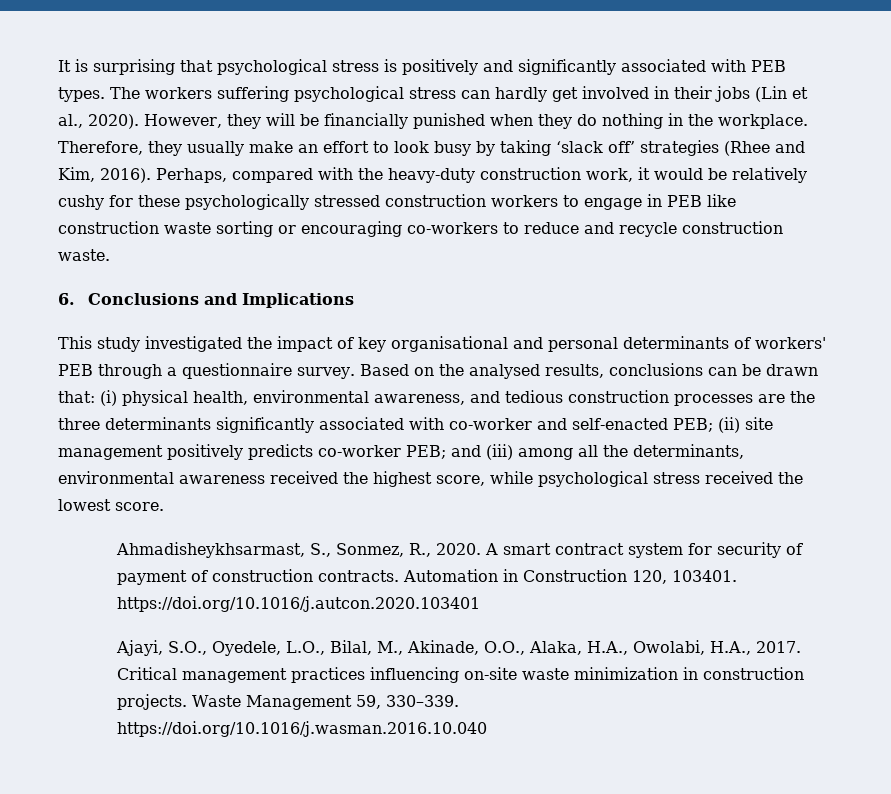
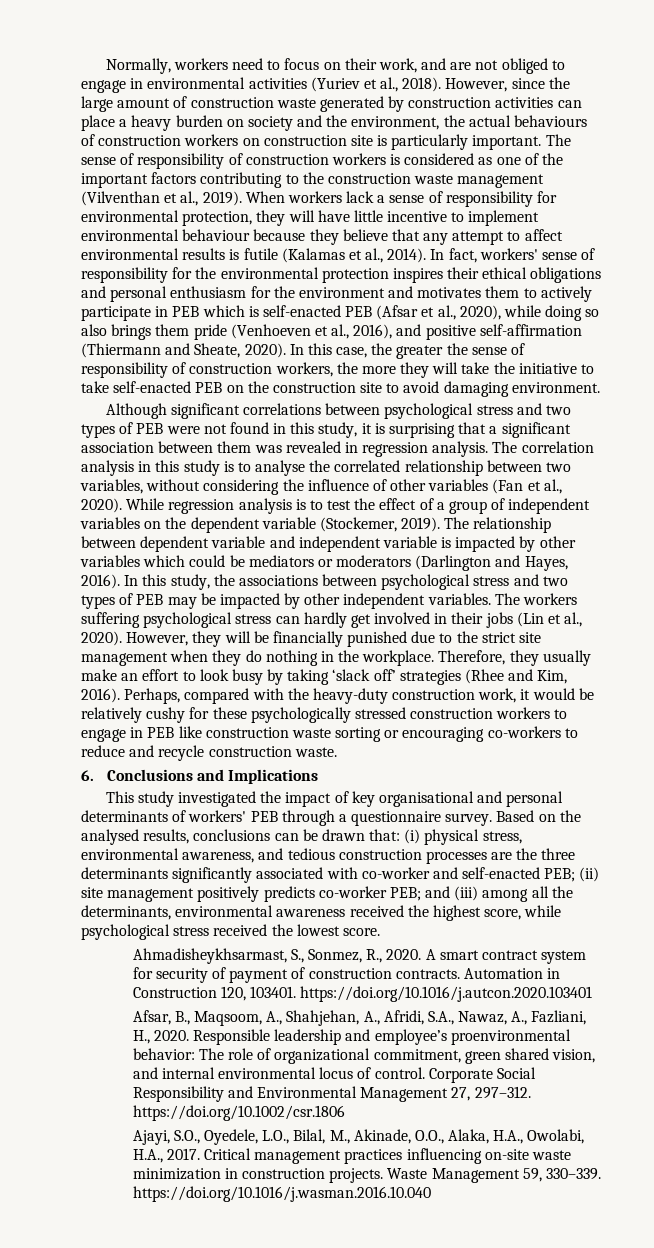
- It is surprising that psychological stress is positively and significantly associated with PEB types.
+ Normally, workers need to focus on their work, and are not obliged to engage in environmental activities (Yuriev et al., 2018). However, since the large amount of construction waste generated by construction activities can place a heavy burden on society and the environment, the actual behaviours of construction workers on construction site is particularly important. The sense of responsibility of construction workers is considered as one of the important factors contributing to the construction waste management (Vilventhan et al., 2019). When workers lack a sense of responsibility for environmental protection, they will have little incentive to implement environmental behaviour because they believe that any attempt to affect environmental results is futile (Kalamas et al., 2014). In fact, workers' sense of responsibility for the environmental protection inspires their ethical obligations and personal enthusiasm for the environment and motivates them to actively participate in PEB which is self-enacted PEB (Afsar et al., 2020), while doing so also brings them pride (Venhoeven et al., 2016), and positive self-affirmation (Thiermann and Sheate, 2020). In this case, the greater the sense of responsibility of construction workers, the more they will take the initiative to take self-enacted PEB on the construction site to avoid damaging environment.
+ Although significant correlations between psychological stress and two types of PEB were not found in this study, it is surprising that a significant association between them was revealed in regression analysis. The correlation analysis in this study is to analyse the correlated relationship between two variables, without considering the influence of other variables (Fan et al., 2020). While regression analysis is to test the effect of a group of independent variables on the dependent variable (Stockemer, 2019). The relationship between dependent variable and independent variable is impacted by other variables which could be mediators or moderators (Darlington and Hayes, 2016). In this study, the associations between psychological stress and two types of PEB may be impacted by other independent variables.
- However, they will be financially punished when they do nothing in the workplace.
+ However, they will be financially punished due to the strict site management when they do nothing in the workplace.
- Based on the analysed results, conclusions can be drawn that: (i) physical health, environmental awareness, and tedious construction processes are the three determinants significantly associated with co-worker and self-enacted PEB; (ii) site management positively predicts co-worker PEB; and (iii) among all the determinants, environmental awareness received the highest score, while psychological stress received the lowest score.
+ Based on the analysed results, conclusions can be drawn that: (i) physical stress, environmental awareness, and tedious construction processes are the three determinants significantly associated with co-worker and self-enacted PEB; (ii) site management positively predicts co-worker PEB; and (iii) among all the determinants, environmental awareness received the highest score, while psychological stress received the lowest score.
+ Afsar, B., Maqsoom, A., Shahjehan, A., Afridi, S.A., Nawaz, A., Fazliani, H., 2020. Responsible leadership and employee’s proenvironmental behavior: The role of organizational commitment, green shared vision, and internal environmental locus of control. Corporate Social Responsibility and Environmental Management 27, 297–312. https://doi.org/10.1002/csr.1806

